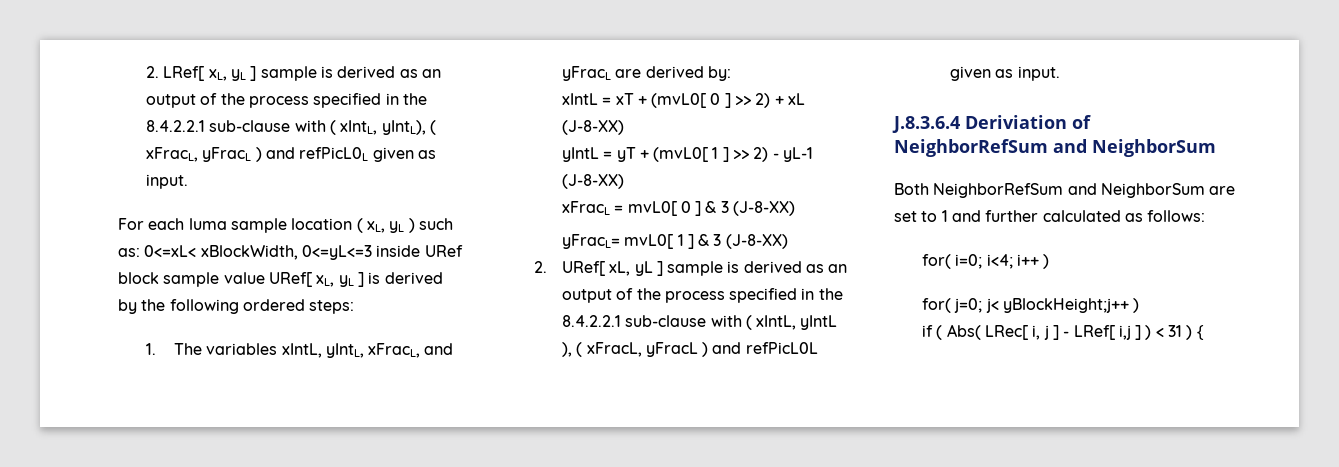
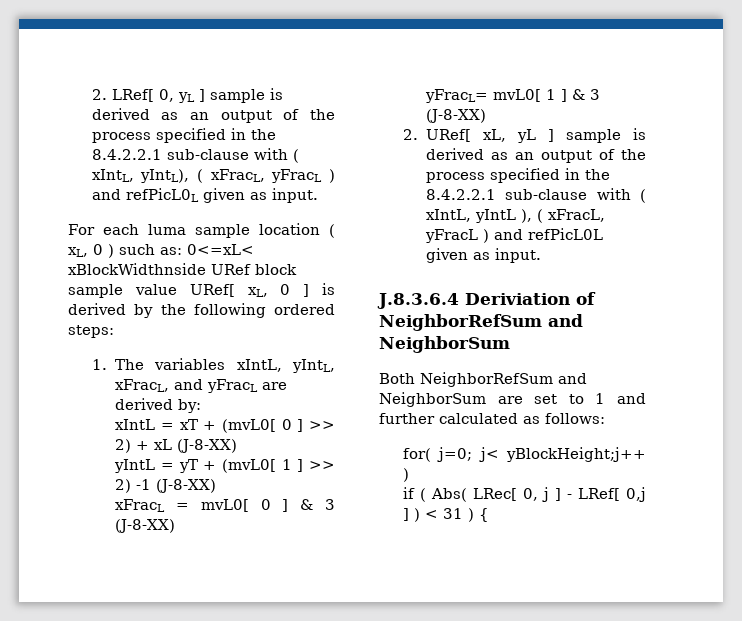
- 2. LRef[ xL, yL ] sample is derived as an output of the process specified in the 8.4.2.2.1 sub-clause with ( xIntL, yIntL), ( xFracL, yFracL ) and refPicL0L given as input.
+ 2. LRef[ 0, yL ] sample is derived as an output of the process specified in the 8.4.2.2.1 sub-clause with ( xIntL, yIntL), ( xFracL, yFracL ) and refPicL0L given as input.
- For each luma sample location ( xL, yL ) such as: 0<=xL< xBlockWidth, 0<=yL<=3 inside URef block sample value URef[ xL, yL ] is derived by the following ordered steps:
+ For each luma sample location ( xL, 0 ) such as: 0<=xL< xBlockWidthnside URef block sample value URef[ xL, 0 ] is derived by the following ordered steps:
- yIntL = yT + (mvL0[ 1 ] >> 2) - yL-1 (J-8-XX)
+ yIntL = yT + (mvL0[ 1 ] >> 2) -1 (J-8-XX)
- for( i=0; i<4; i++ )
- if ( Abs( LRec[ i, j ] - LRef[ i,j ] ) < 31 ) {
+ if ( Abs( LRec[ 0, j ] - LRef[ 0,j ] ) < 31 ) {

